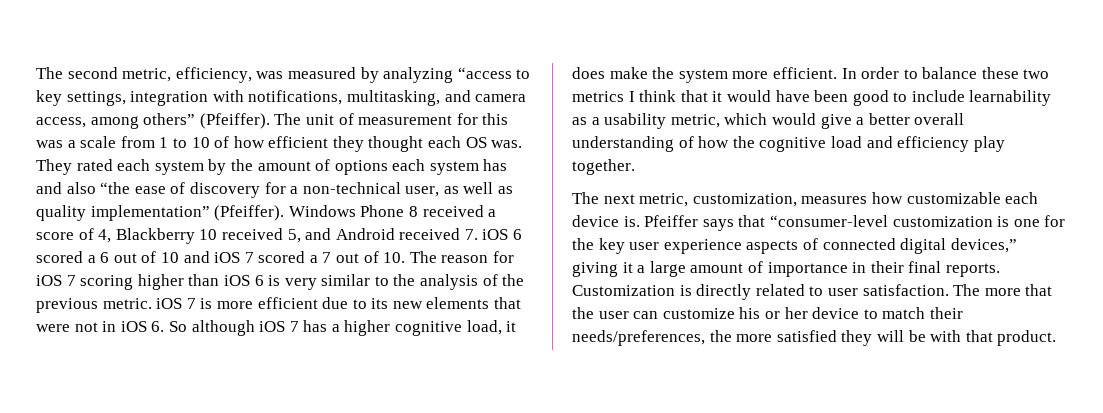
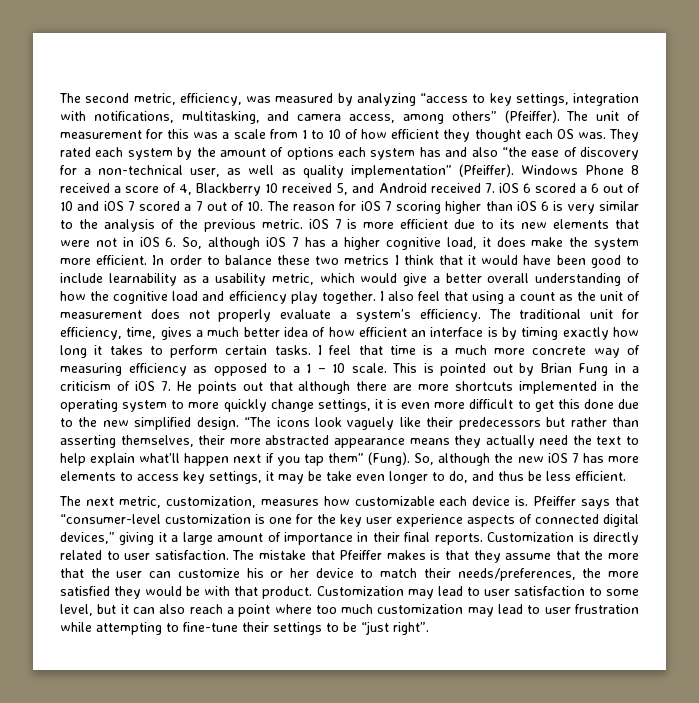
- Windows Phone 8 received a score of 4, Blackberry 10 received 5, and Android received 7. iOS 6 scored a 6 out of 10 and iOS 7 scored a 7 out of 10. The reason for iOS 7 scoring higher than iOS 6 is very similar to the analysis of the previous metric. iOS 7 is more efficient due to its new elements that were not in iOS 6. So although iOS 7 has a higher cognitive load, it does make the system more efficient.
+ Windows Phone 8 received a score of 4, Blackberry 10 received 5, and Android received 7. iOS 6 scored a 6 out of 10 and iOS 7 scored a 7 out of 10. The reason for iOS 7 scoring higher than iOS 6 is very similar to the analysis of the previous metric. iOS 7 is more efficient due to its new elements that were not in iOS 6. So, although iOS 7 has a higher cognitive load, it does make the system more efficient.
+ I also feel that using a count as the unit of measurement does not properly evaluate a system’s efficiency. The traditional unit for efficiency, time, gives a much better idea of how efficient an interface is by timing exactly how long it takes to perform certain tasks. I feel that time is a much more concrete way of measuring efficiency as opposed to a 1 – 10 scale. This is pointed out by Brian Fung in a criticism of iOS 7. He points out that although there are more shortcuts implemented in the operating system to more quickly change settings, it is even more difficult to get this done due to the new simplified design. “The icons look vaguely like their predecessors but rather than asserting themselves, their more abstracted appearance means they actually need the text to help explain what’ll happen next if you tap them” (Fung). So, although the new iOS 7 has more elements to access key settings, it may be take even longer to do, and thus be less efficient.
- The more that the user can customize his or her device to match their needs/preferences, the more satisfied they will be with that product.
+ The mistake that Pfeiffer makes is that they assume that the more that the user can customize his or her device to match their needs/preferences, the more satisfied they would be with that product.
+ Customization may lead to user satisfaction to some level, but it can also reach a point where too much customization may lead to user frustration while attempting to fine-tune their settings to be “just right”.

